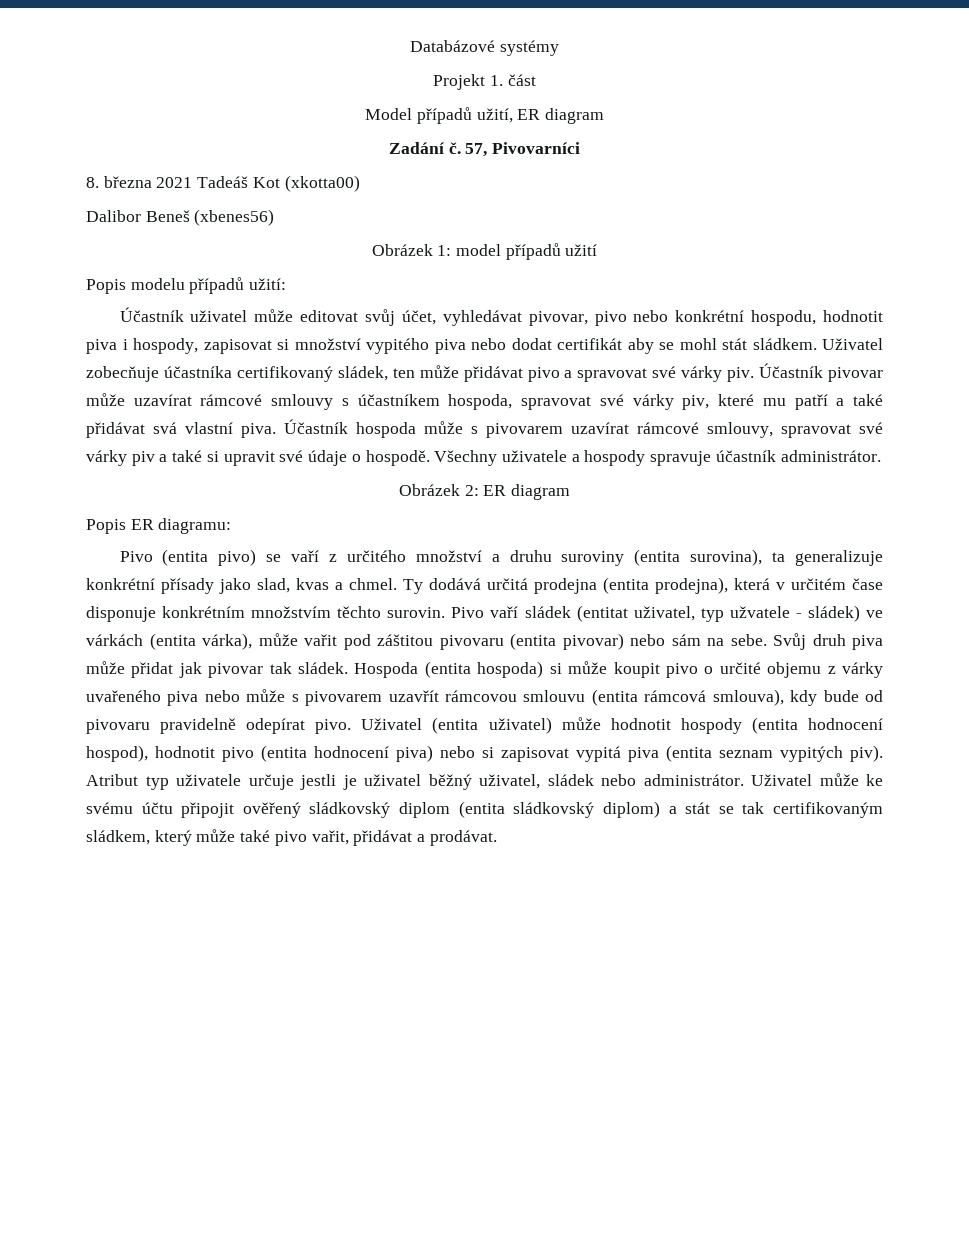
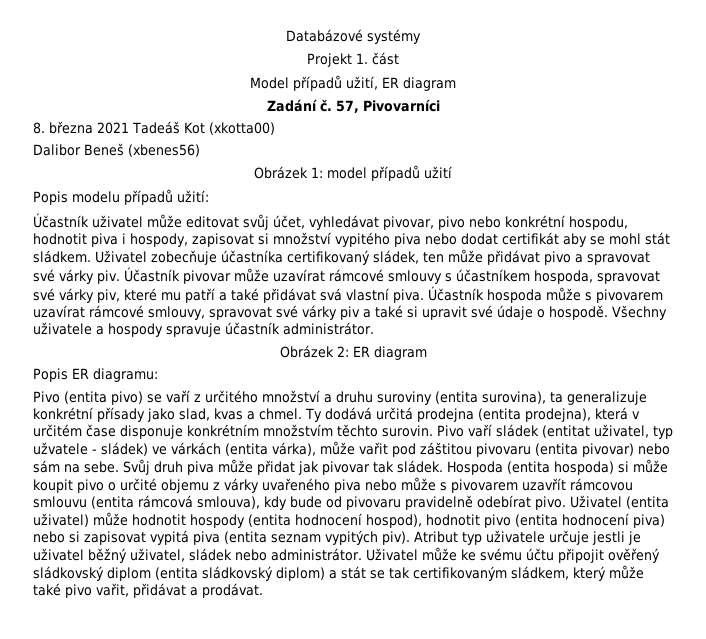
- Hospoda (entita hospoda) si může koupit pivo o určité objemu z várky uvařeného piva nebo může s pivovarem uzavřít rámcovou smlouvu (entita rámcová smlouva), kdy bude od pivovaru pravidelně odepírat pivo.
+ Hospoda (entita hospoda) si může koupit pivo o určité objemu z várky uvařeného piva nebo může s pivovarem uzavřít rámcovou smlouvu (entita rámcová smlouva), kdy bude od pivovaru pravidelně odebírat pivo.

